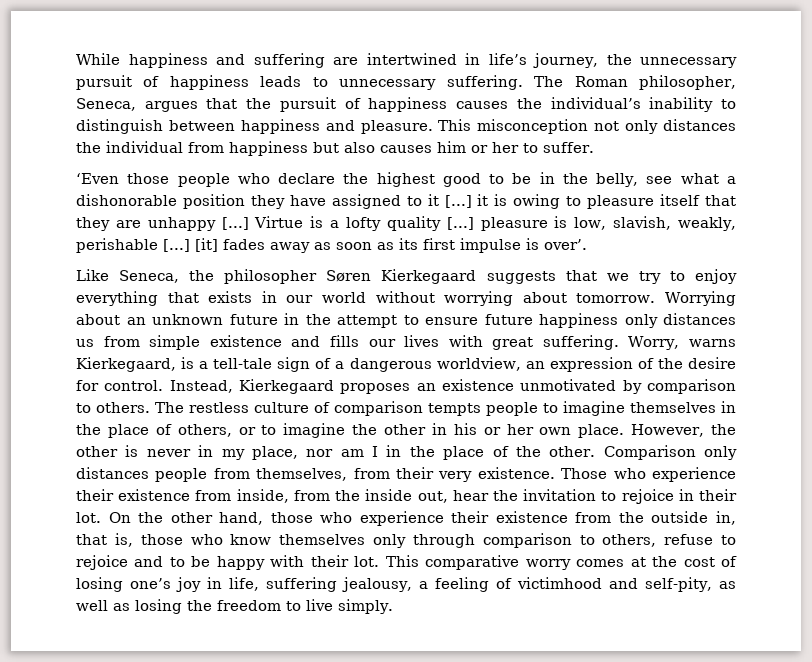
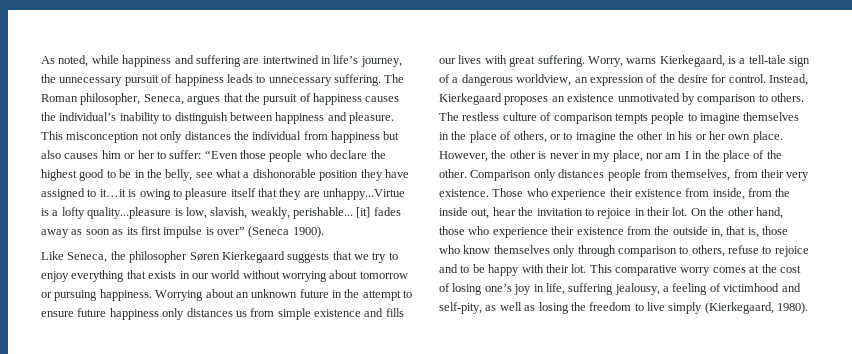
- While happiness and suffering are intertwined in life’s journey, the unnecessary pursuit of happiness leads to unnecessary suffering.
+ As noted, while happiness and suffering are intertwined in life’s journey, the unnecessary pursuit of happiness leads to unnecessary suffering.
- This misconception not only distances the individual from happiness but also causes him or her to suffer.
- ‘Even those people who declare the highest good to be in the belly, see what a dishonorable position they have assigned to it [...] it is owing to pleasure itself that they are unhappy [...] Virtue is a lofty quality [...] pleasure is low, slavish, weakly, perishable [...]
+ This misconception not only distances the individual from happiness but also causes him or her to suffer: “Even those people who declare the highest good to be in the belly, see what a dishonorable position they have assigned to it…it is owing to pleasure itself that they are unhappy...Virtue is a lofty quality...pleasure is low, slavish, weakly, perishable...
- [it] fades away as soon as its first impulse is over’.
+ [it] fades away as soon as its first impulse is over” (Seneca 1900).
- Like Seneca, the philosopher Søren Kierkegaard suggests that we try to enjoy everything that exists in our world without worrying about tomorrow.
+ Like Seneca, the philosopher Søren Kierkegaard suggests that we try to enjoy everything that exists in our world without worrying about tomorrow or pursuing happiness.
- This comparative worry comes at the cost of losing one’s joy in life, suffering jealousy, a feeling of victimhood and self-pity, as well as losing the freedom to live simply.
+ This comparative worry comes at the cost of losing one’s joy in life, suffering jealousy, a feeling of victimhood and self-pity, as well as losing the freedom to live simply (Kierkegaard, 1980).

